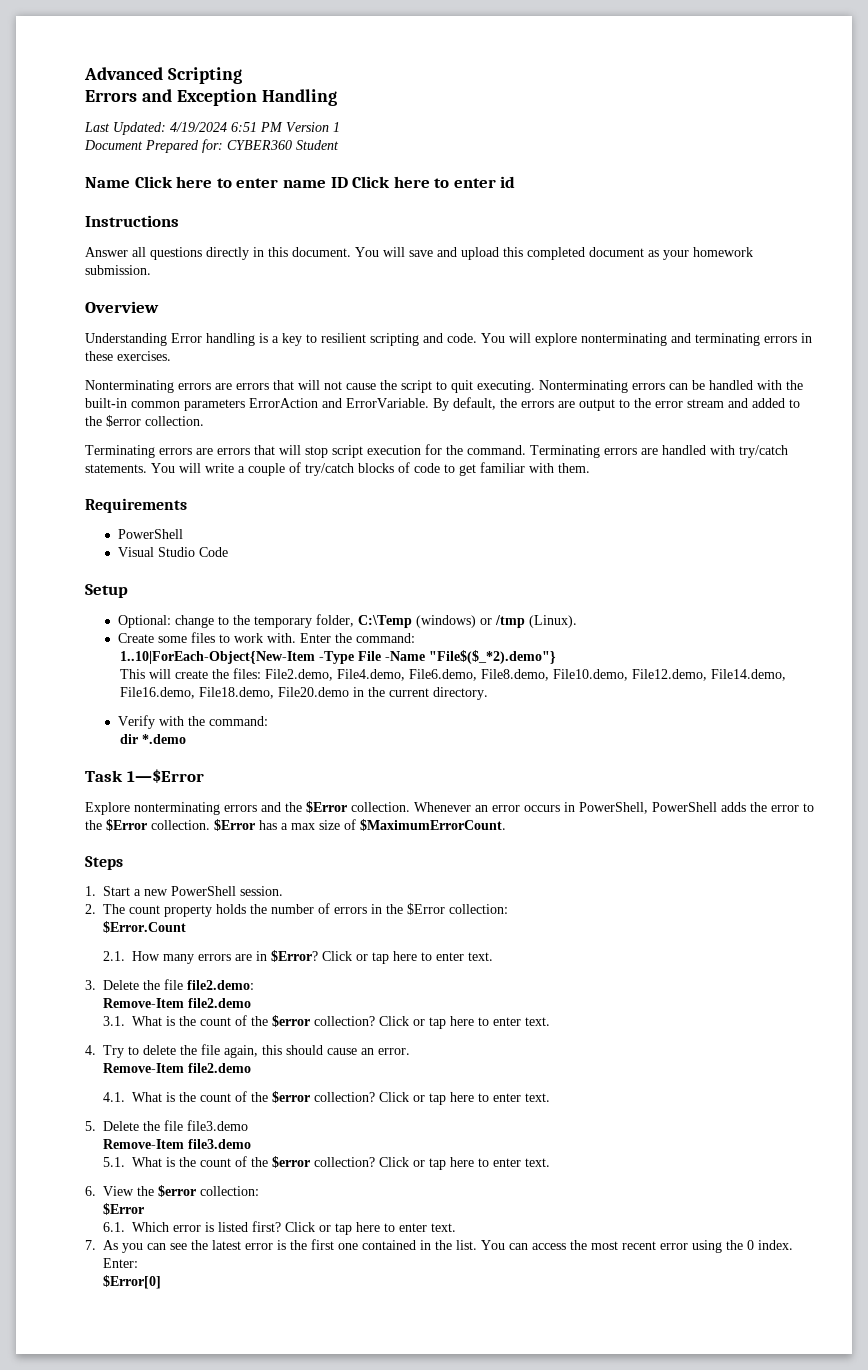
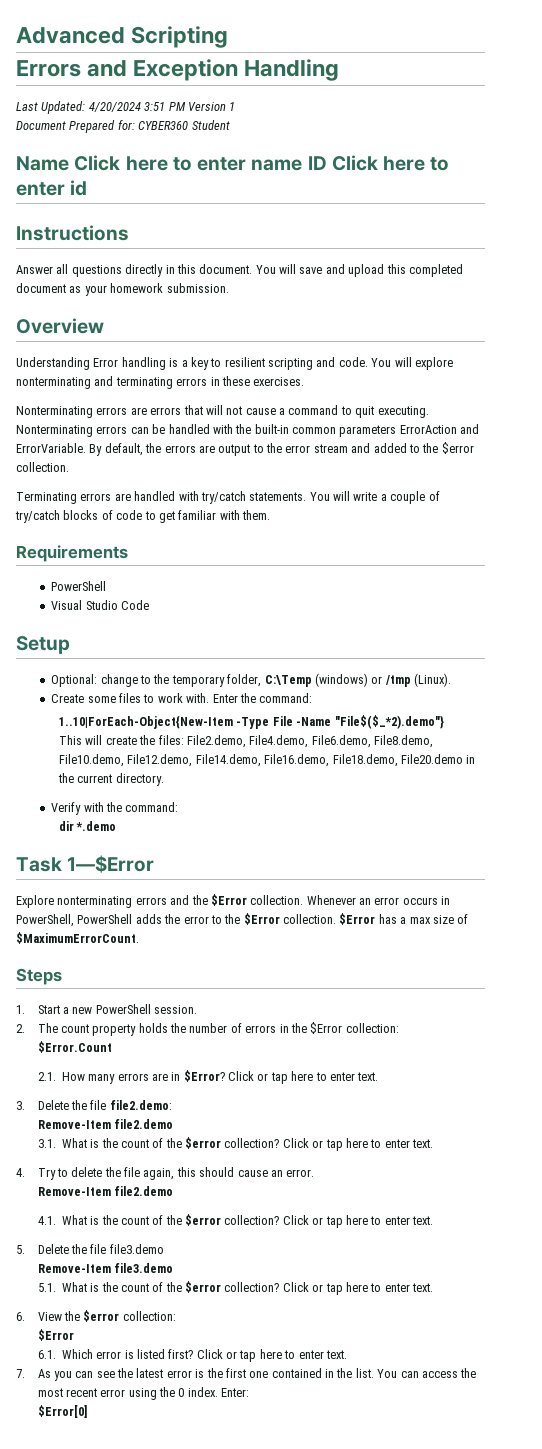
- Last Updated: 4/19/2024 6:51 PM Version 1
+ Last Updated: 4/20/2024 3:51 PM Version 1
- Nonterminating errors are errors that will not cause the script to quit executing.
+ Nonterminating errors are errors that will not cause a command to quit executing.
- Terminating errors are errors that will stop script execution for the command. Terminating errors are handled with try/catch statements.
+ Terminating errors are handled with try/catch statements.

